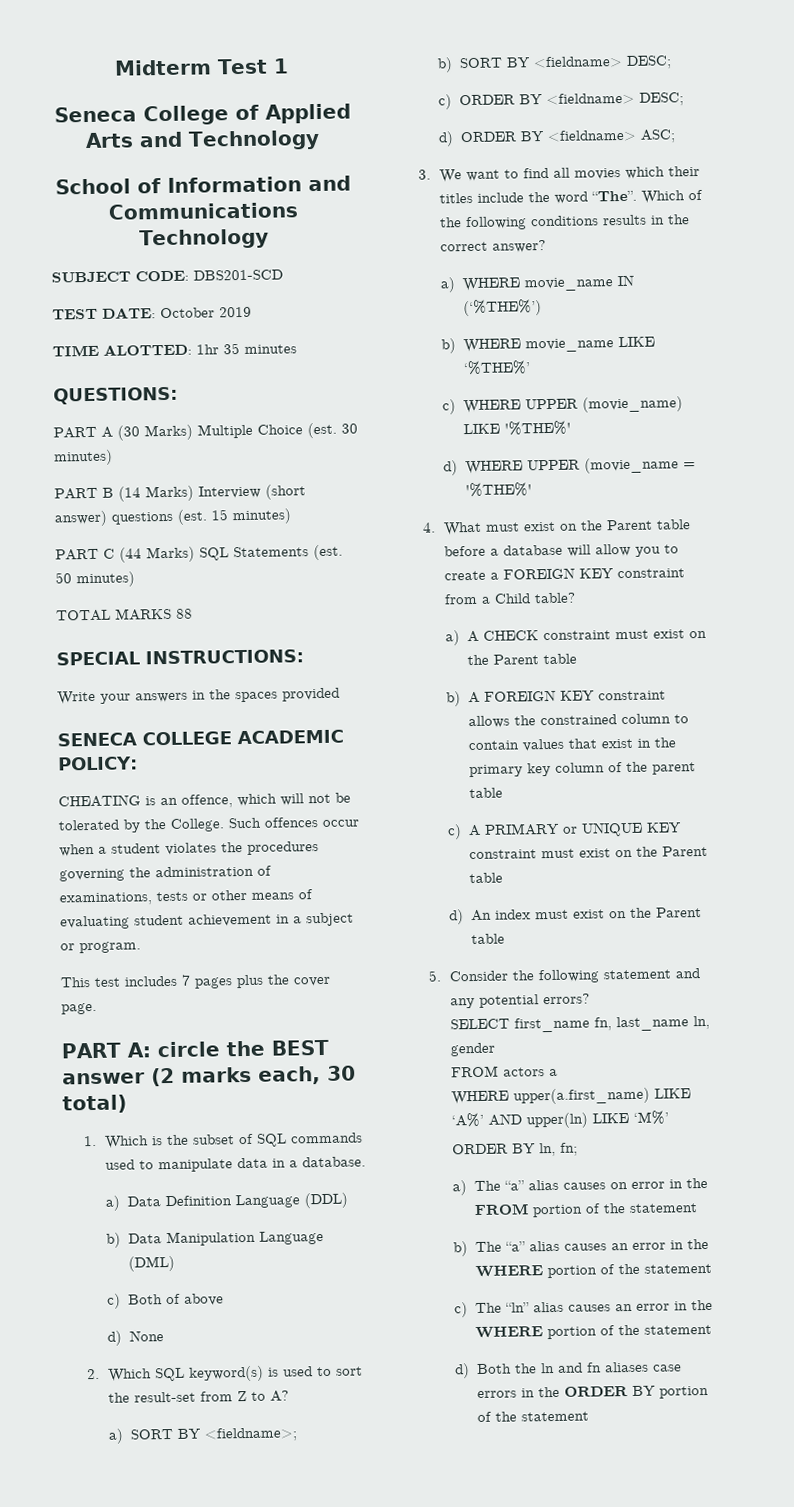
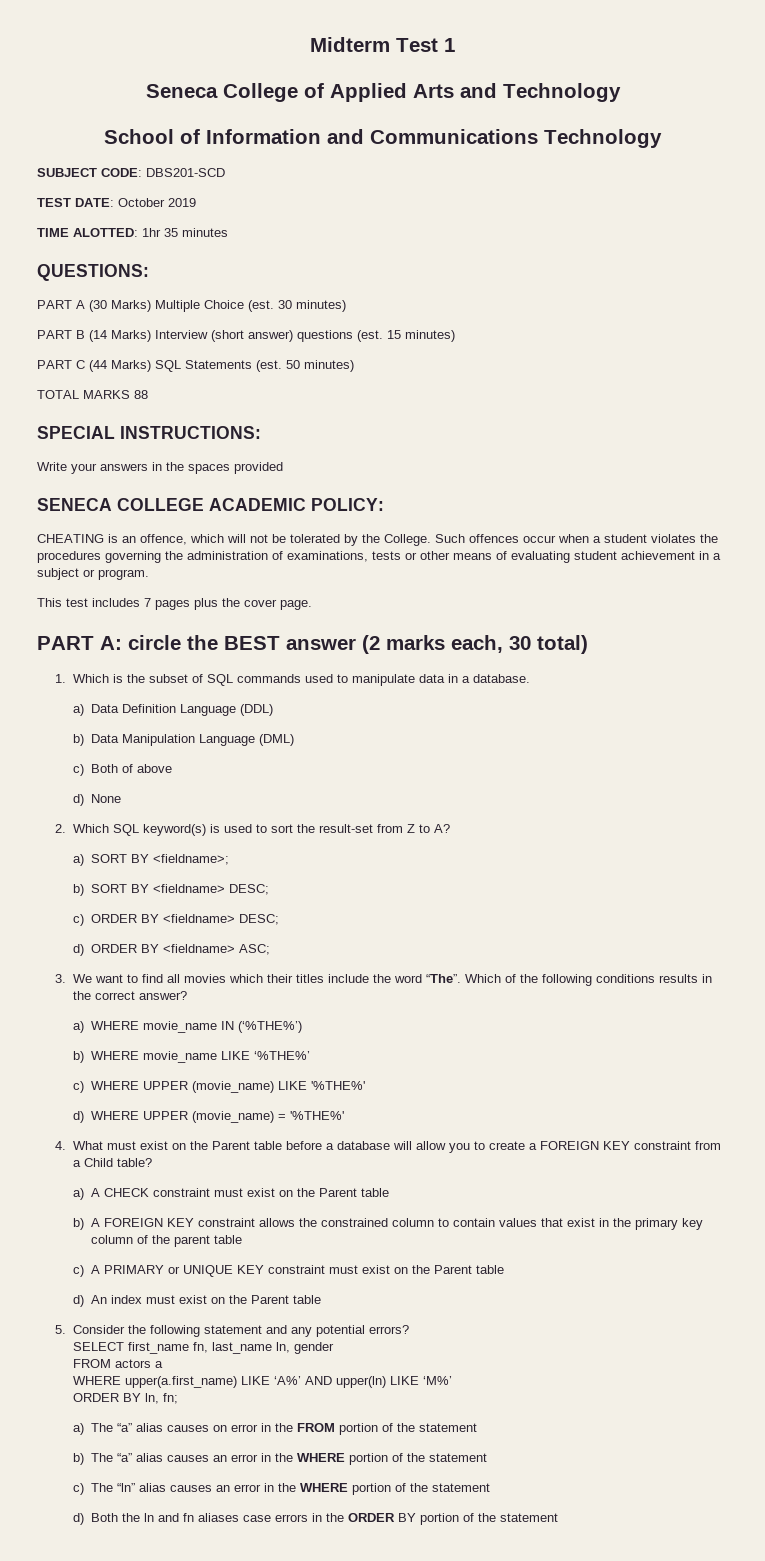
- d) WHERE UPPER (movie_name = '%THE%'
+ d) WHERE UPPER (movie_name) = '%THE%'

